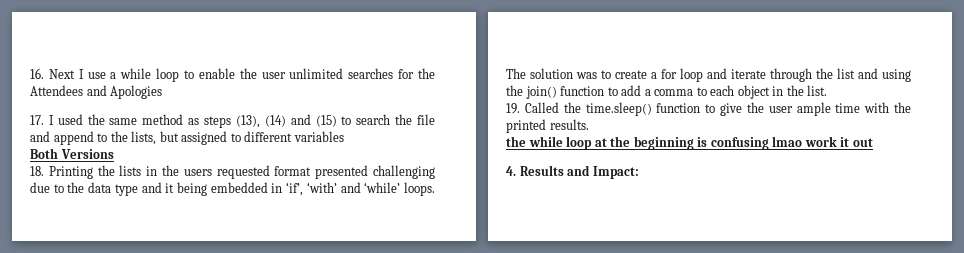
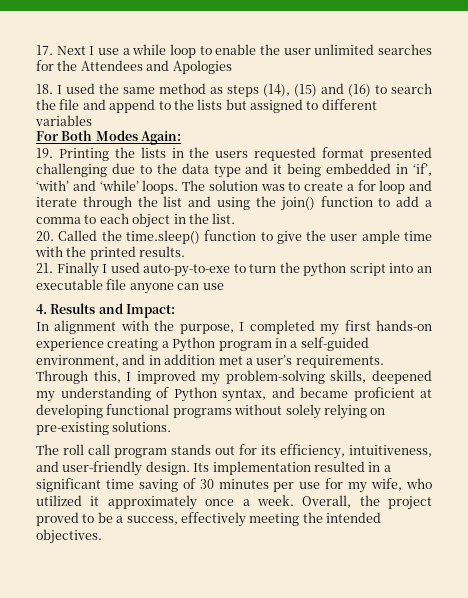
- 16. Next I use a while loop to enable the user unlimited searches for the Attendees and Apologies
+ 17. Next I use a while loop to enable the user unlimited searches for the Attendees and Apologies
- 17. I used the same method as steps (13), (14) and (15) to search the file and append to the lists, but assigned to different variables
+ 18. I used the same method as steps (14), (15) and (16) to search the file and append to the lists but assigned to different variables
- Both Versions
- 18. Printing the lists in the users requested format presented challenging due to the data type and it being embedded in ‘if’, ‘with’ and ‘while’ loops.
+ For Both Modes Again:
+ 19. Printing the lists in the users requested format presented challenging due to the data type and it being embedded in ‘if’, ‘with’ and ‘while’ loops.
- 19. Called the time.sleep() function to give the user ample time with the printed results.
+ 20. Called the time.sleep() function to give the user ample time with the printed results.
- the while loop at the beginning is confusing lmao work it out
+ 21. Finally I used auto-py-to-exe to turn the python script into an executable file anyone can use
  4. Results and Impact:
+ In alignment with the purpose, I completed my first hands-on experience creating a Python program in a self-guided environment, and in addition met a user’s requirements. Through this, I improved my problem-solving skills, deepened my understanding of Python syntax, and became proficient at developing functional programs without solely relying on pre-existing solutions.
+ The roll call program stands out for its efficiency, intuitiveness, and user-friendly design. Its implementation resulted in a significant time saving of 30 minutes per use for my wife, who utilized it approximately once a week. Overall, the project proved to be a success, effectively meeting the intended objectives.

